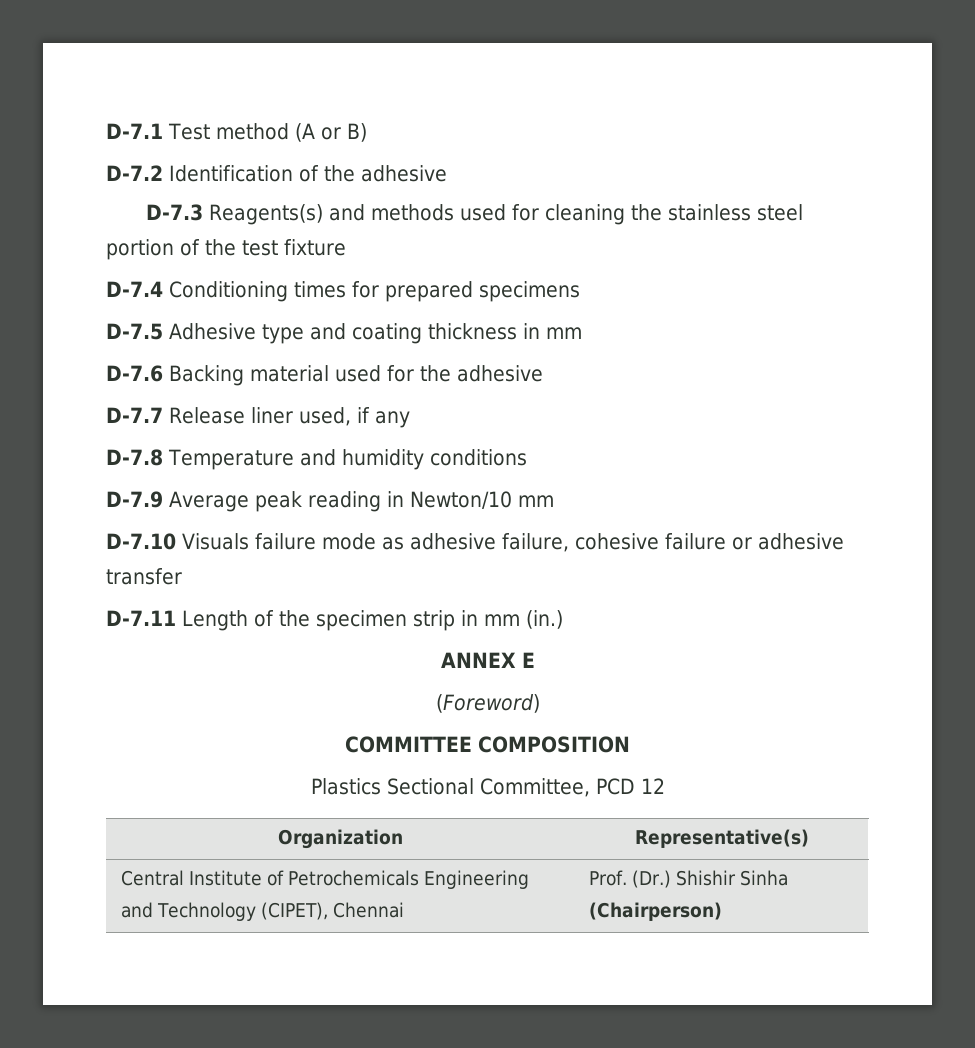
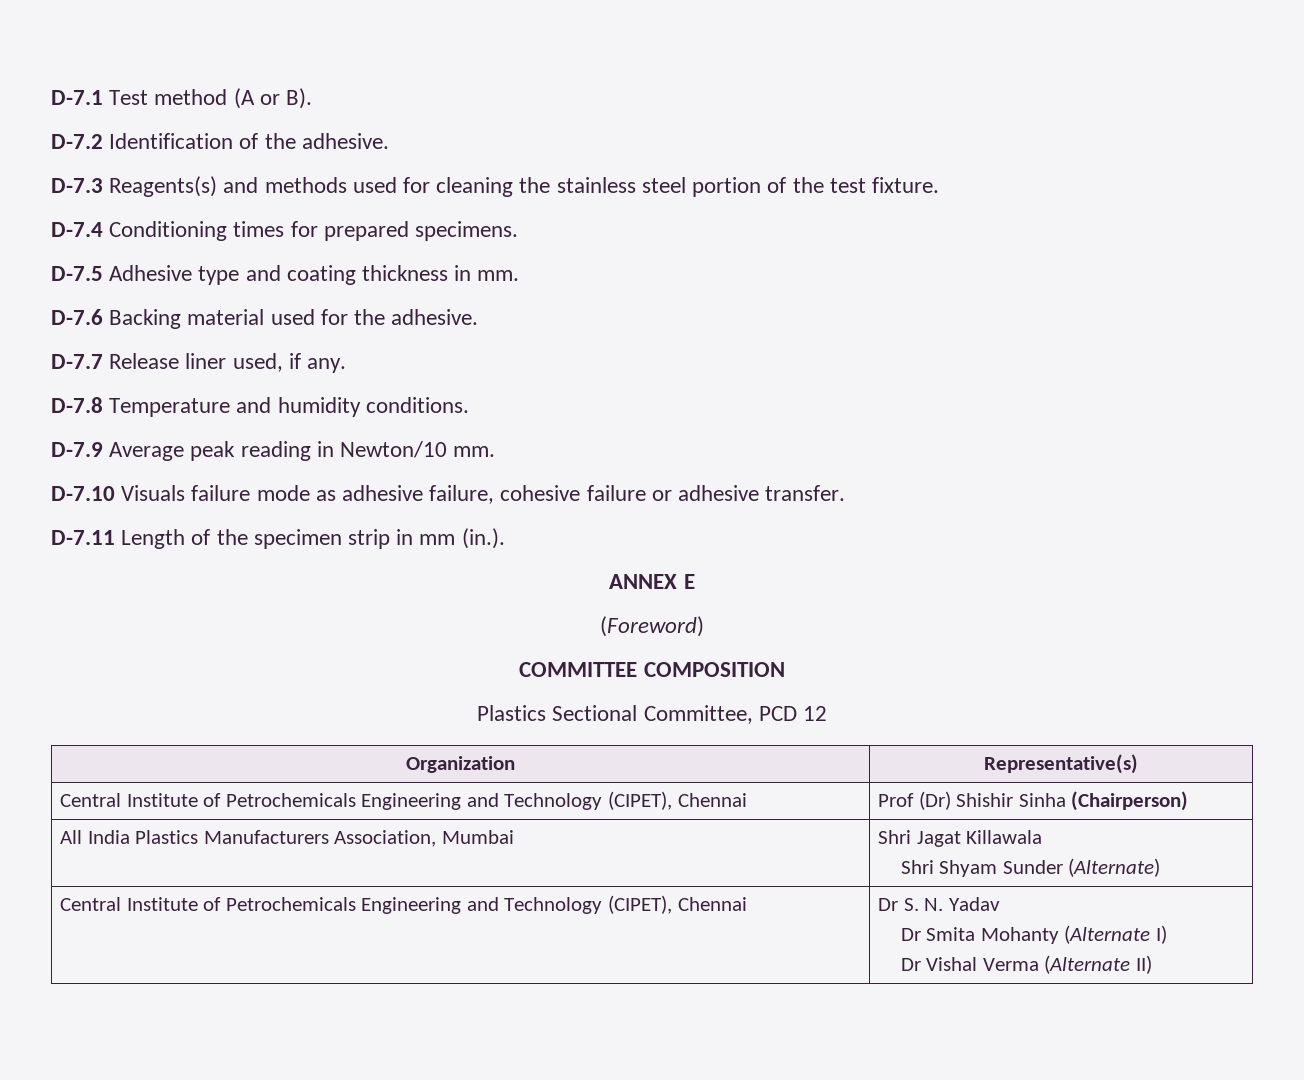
- D-7.1 Test method (A or B)
+ D-7.1 Test method (A or B).
- D-7.2 Identification of the adhesive
+ D-7.2 Identification of the adhesive.
- D-7.3 Reagents(s) and methods used for cleaning the stainless steel portion of the test fixture
+ D-7.3 Reagents(s) and methods used for cleaning the stainless steel portion of the test fixture.
- D-7.4 Conditioning times for prepared specimens
+ D-7.4 Conditioning times for prepared specimens.
- D-7.5 Adhesive type and coating thickness in mm
+ D-7.5 Adhesive type and coating thickness in mm.
- D-7.6 Backing material used for the adhesive
+ D-7.6 Backing material used for the adhesive.
- D-7.7 Release liner used, if any
+ D-7.7 Release liner used, if any.
- D-7.8 Temperature and humidity conditions
+ D-7.8 Temperature and humidity conditions.
- D-7.9 Average peak reading in Newton/10 mm
+ D-7.9 Average peak reading in Newton/10 mm.
- D-7.10 Visuals failure mode as adhesive failure, cohesive failure or adhesive transfer
+ D-7.10 Visuals failure mode as adhesive failure, cohesive failure or adhesive transfer.
- D-7.11 Length of the specimen strip in mm (in.)
+ D-7.11 Length of the specimen strip in mm (in.).
- Central Institute of Petrochemicals Engineering and Technology (CIPET), Chennai | Prof. (Dr.) Shishir Sinha (Chairperson)
+ Central Institute of Petrochemicals Engineering and Technology (CIPET), Chennai | Prof (Dr) Shishir Sinha (Chairperson)
+ All India Plastics Manufacturers Association, Mumbai | Shri Jagat Killawala
+ Shri Shyam Sunder (Alternate)
+ Central Institute of Petrochemicals Engineering and Technology (CIPET), Chennai | Dr S. N. Yadav
+ Dr Smita Mohanty (Alternate I)
+ Dr Vishal Verma (Alternate II)

